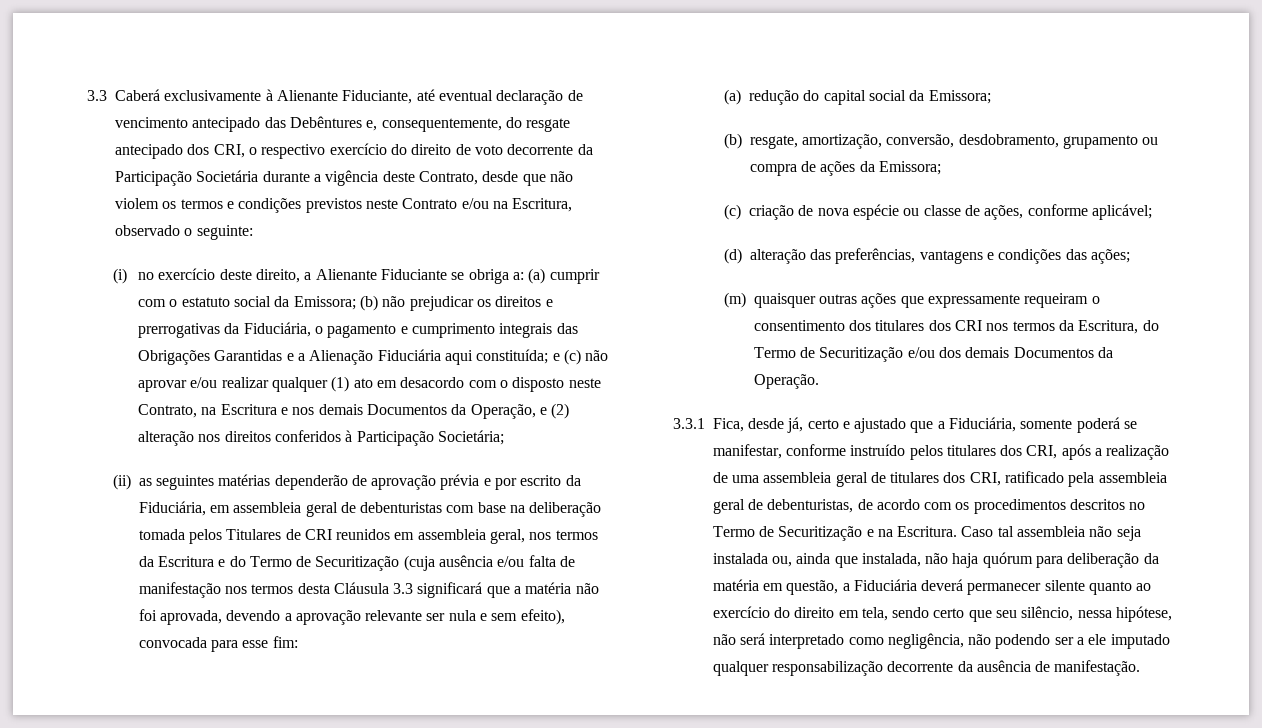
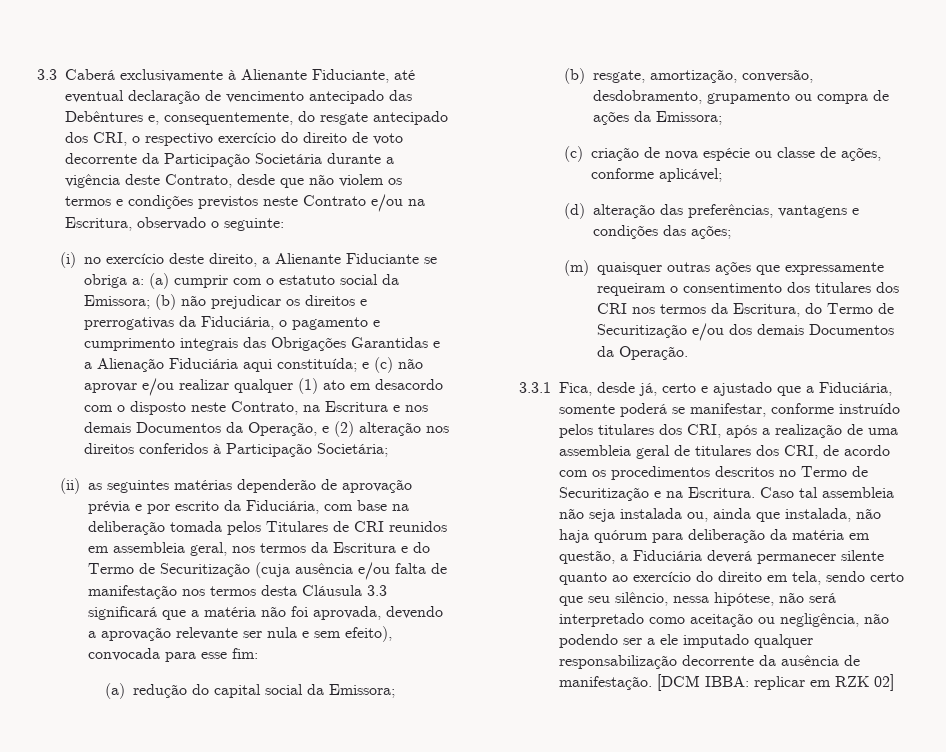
- (ii) as seguintes matérias dependerão de aprovação prévia e por escrito da Fiduciária, em assembleia geral de debenturistas com base na deliberação tomada pelos Titulares de CRI reunidos em assembleia geral, nos termos da Escritura e do Termo de Securitização (cuja ausência e/ou falta de manifestação nos termos desta Cláusula 3.3 significará que a matéria não foi aprovada, devendo a aprovação relevante ser nula e sem efeito), convocada para esse fim:
+ (ii) as seguintes matérias dependerão de aprovação prévia e por escrito da Fiduciária, com base na deliberação tomada pelos Titulares de CRI reunidos em assembleia geral, nos termos da Escritura e do Termo de Securitização (cuja ausência e/ou falta de manifestação nos termos desta Cláusula 3.3 significará que a matéria não foi aprovada, devendo a aprovação relevante ser nula e sem efeito), convocada para esse fim:
- 3.3.1 Fica, desde já, certo e ajustado que a Fiduciária, somente poderá se manifestar, conforme instruído pelos titulares dos CRI, após a realização de uma assembleia geral de titulares dos CRI, ratificado pela assembleia geral de debenturistas, de acordo com os procedimentos descritos no Termo de Securitização e na Escritura.
+ 3.3.1 Fica, desde já, certo e ajustado que a Fiduciária, somente poderá se manifestar, conforme instruído pelos titulares dos CRI, após a realização de uma assembleia geral de titulares dos CRI, de acordo com os procedimentos descritos no Termo de Securitização e na Escritura.
- Caso tal assembleia não seja instalada ou, ainda que instalada, não haja quórum para deliberação da matéria em questão, a Fiduciária deverá permanecer silente quanto ao exercício do direito em tela, sendo certo que seu silêncio, nessa hipótese, não será interpretado como negligência, não podendo ser a ele imputado qualquer responsabilização decorrente da ausência de manifestação.
+ Caso tal assembleia não seja instalada ou, ainda que instalada, não haja quórum para deliberação da matéria em questão, a Fiduciária deverá permanecer silente quanto ao exercício do direito em tela, sendo certo que seu silêncio, nessa hipótese, não será interpretado como aceitação ou negligência, não podendo ser a ele imputado qualquer responsabilização decorrente da ausência de manifestação.
+ [DCM IBBA: replicar em RZK 02]

